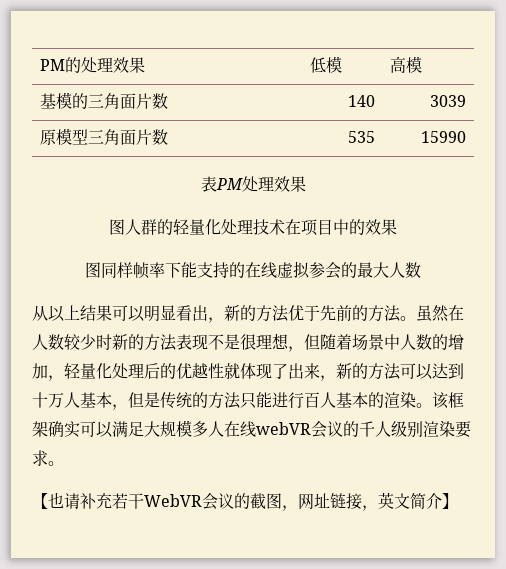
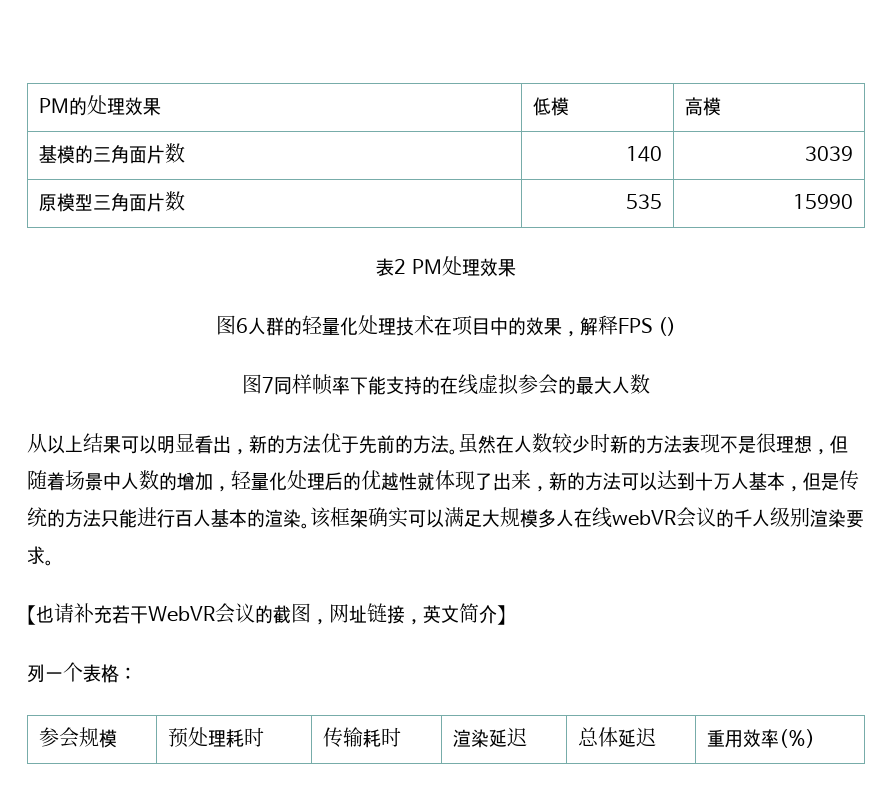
- 表PM处理效果
+ 表2 PM处理效果
- 图人群的轻量化处理技术在项目中的效果
- 图同样帧率下能支持的在线虚拟参会的最大人数
+ 图6人群的轻量化处理技术在项目中的效果，解释FPS ()
+ 图7同样帧率下能支持的在线虚拟参会的最大人数
+ 列一个表格：
+ 参会规模 | 预处理耗时 | 传输耗时 | 渲染延迟 | 总体延迟 | 重用效率(%)

